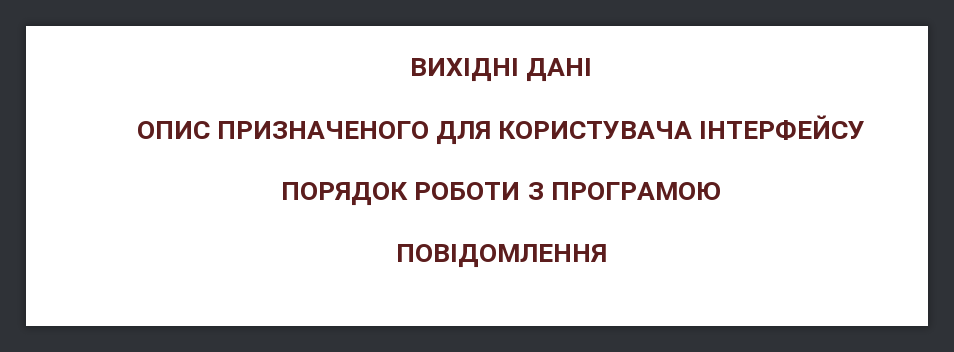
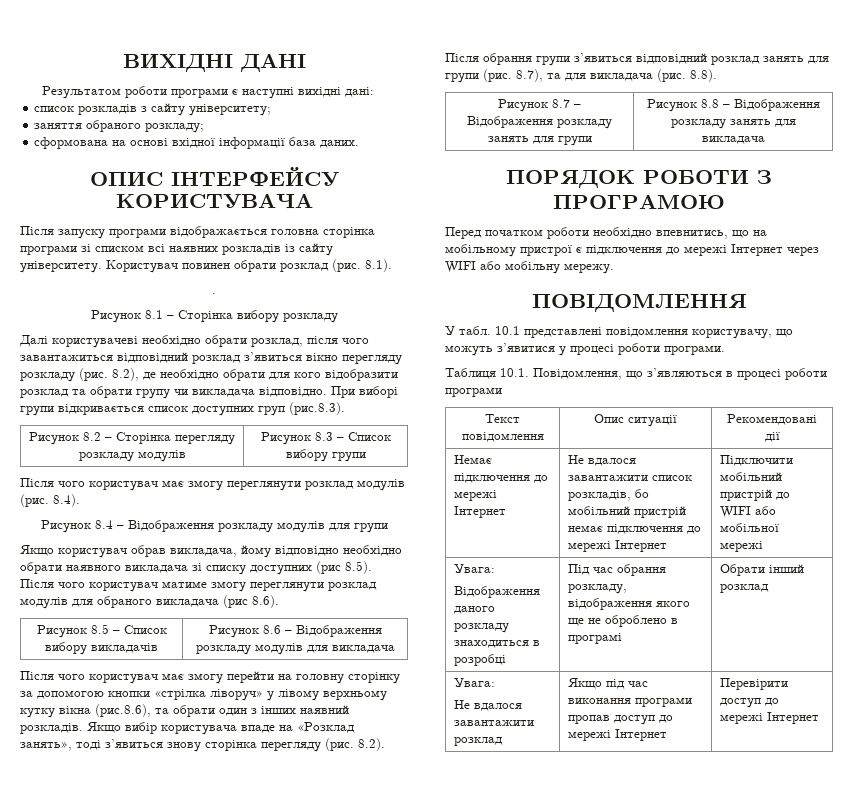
+ Результатом роботи програми є наступні вихідні дані:
+ список розкладів з сайту університету;
+ заняття обраного розкладу;
+ сформована на основі вхідної інформації база даних.
- ОПИС ПРИЗНАЧЕНОГО ДЛЯ КОРИСТУВАЧА ІНТЕРФЕЙСУ
+ ОПИС ІНТЕРФЕЙСУ КОРИСТУВАЧА
+ Після запуску програми відображається головна сторінка програми зі списком всі наявних розкладів із сайту університету. Користувач повинен обрати розклад (рис. 8.1).
+ .
+ Рисунок 8.1 – Сторінка вибору розкладу
+ Далі користувачеві необхідно обрати розклад, після чого завантажиться відповідний розклад з’явиться вікно перегляду розкладу (рис. 8.2), де необхідно обрати для кого відобразити розклад та обрати групу чи викладача відповідно. При виборі групи відкривається список доступних груп (рис.8.3).
+ Рисунок 8.2 – Сторінка перегляду розкладу модулів | Рисунок 8.3 – Список вибору групи
+ Після чого користувач має змогу переглянути розклад модулів (рис. 8.4).
+ Рисунок 8.4 – Відображення розкладу модулів для групи
+ Якщо користувач обрав викладача, йому відповідно необхідно обрати наявного викладача зі списку доступних (рис 8.5). Після чого користувач матиме змогу переглянути розклад модулів для обраного викладача (рис 8.6).
+ Рисунок 8.5 – Список вибору викладачів | Рисунок 8.6 – Відображення розкладу модулів для викладача
+ Після чого користувач має змогу перейти на головну сторінку за допомогою кнопки «стрілка ліворуч» у лівому верхньому кутку вікна (рис.8.6), та обрати один з інших наявний розкладів. Якщо вибір користувача впаде на «Розклад занять», тоді з’явиться знову сторінка перегляду (рис. 8.2). Після обрання групи з’явиться відповідний розклад занять для групи (рис. 8.7), та для викладача (рис. 8.8).
+ Рисунок 8.7 – Відображення розкладу занять для групи | Рисунок 8.8 – Відображення розкладу занять для викладача
  ПОРЯДОК РОБОТИ З ПРОГРАМОЮ
+ Перед початком роботи необхідно впевнитись, що на мобільному пристрої є підключення до мережі Інтернет через WIFI або мобільну мережу.
  ПОВІДОМЛЕННЯ
+ У табл. 10.1 представлені повідомлення користувачу, що можуть з’явитися у процесі роботи програми.
+ Таблиця 10.1. Повідомлення, що з’являються в процесі роботи програми
+ Текст повідомлення | Опис ситуації | Рекомендовані дії
+ Немає підключення до мережі Інтернет | Не вдалося завантажити список розкладів, бо мобільний пристрій немає підключення до мережі Інтернет | Підключити мобільний пристрій до WIFI або мобільної мережі
+ Увага:
+ Відображення даного розкладу знаходиться в розробці | Під час обрання розкладу, відображення якого ще не оброблено в програмі | Обрати інший розклад
+ Увага:
+ Не вдалося завантажити розклад | Якщо під час виконання програми пропав доступ до мережі Інтернет | Перевірити доступ до мережі Інтернет

